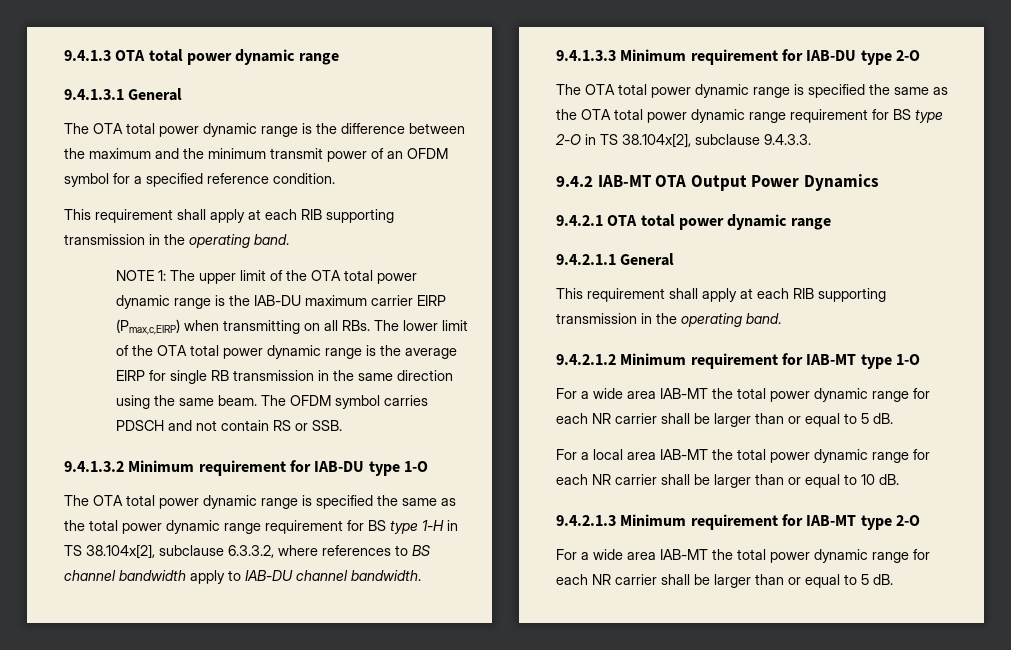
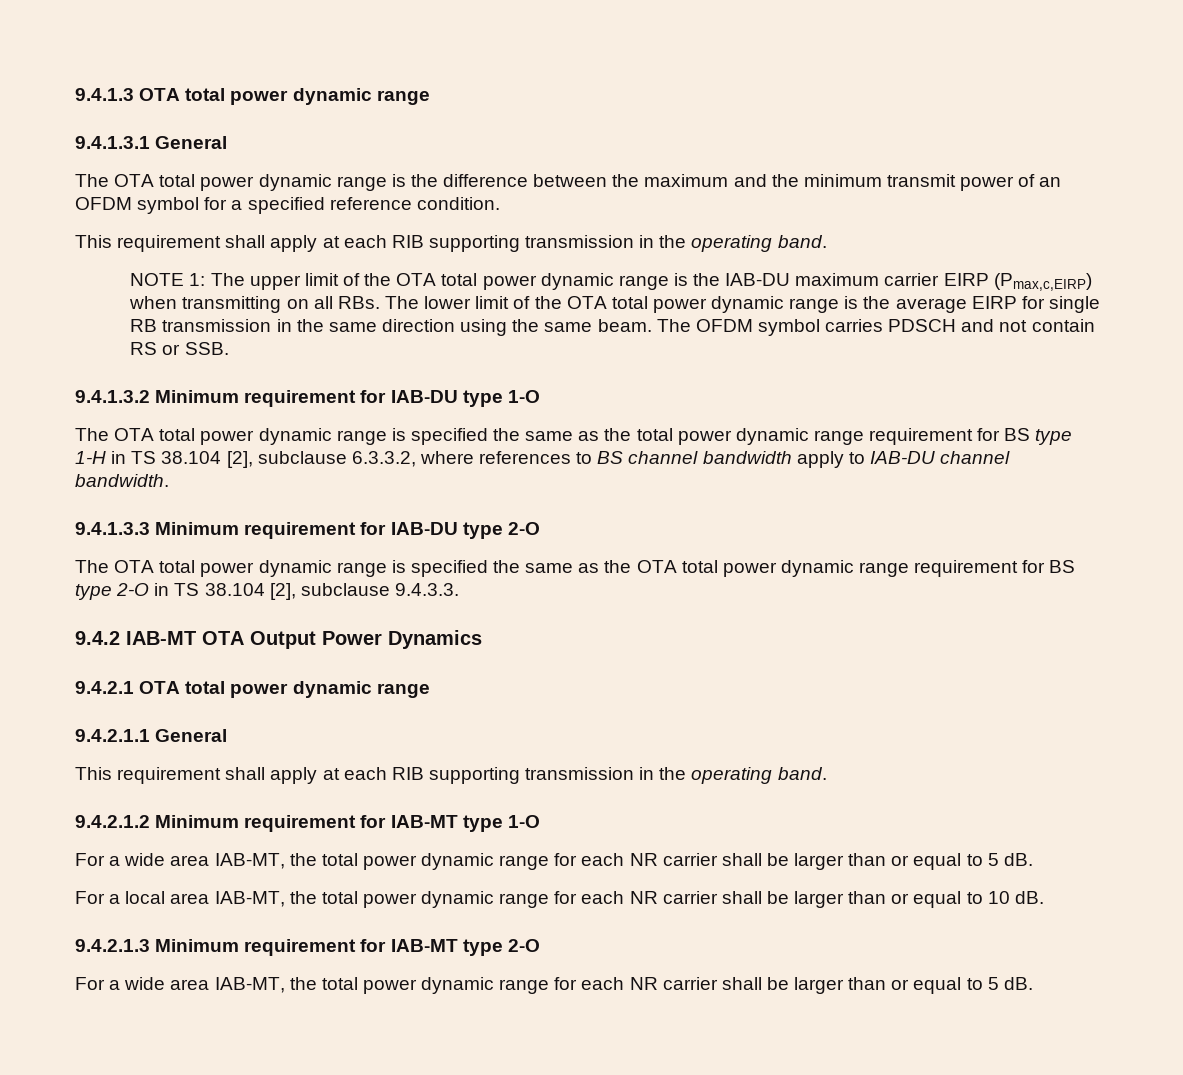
- The OTA total power dynamic range is specified the same as the total power dynamic range requirement for BS type 1-H in TS 38.104x[2], subclause 6.3.3.2, where references to BS channel bandwidth apply to IAB-DU channel bandwidth.
+ The OTA total power dynamic range is specified the same as the total power dynamic range requirement for BS type 1-H in TS 38.104 [2], subclause 6.3.3.2, where references to BS channel bandwidth apply to IAB-DU channel bandwidth.
- The OTA total power dynamic range is specified the same as the OTA total power dynamic range requirement for BS type 2-O in TS 38.104x[2], subclause 9.4.3.3.
+ The OTA total power dynamic range is specified the same as the OTA total power dynamic range requirement for BS type 2-O in TS 38.104 [2], subclause 9.4.3.3.
  9.4.2.1.2 Minimum requirement for IAB-MT type 1-O
- For a wide area IAB-MT the total power dynamic range for each NR carrier shall be larger than or equal to 5 dB.
+ For a wide area IAB-MT, the total power dynamic range for each NR carrier shall be larger than or equal to 5 dB.
- For a local area IAB-MT the total power dynamic range for each NR carrier shall be larger than or equal to 10 dB.
+ For a local area IAB-MT, the total power dynamic range for each NR carrier shall be larger than or equal to 10 dB.
  9.4.2.1.3 Minimum requirement for IAB-MT type 2-O
- For a wide area IAB-MT the total power dynamic range for each NR carrier shall be larger than or equal to 5 dB.
+ For a wide area IAB-MT, the total power dynamic range for each NR carrier shall be larger than or equal to 5 dB.

